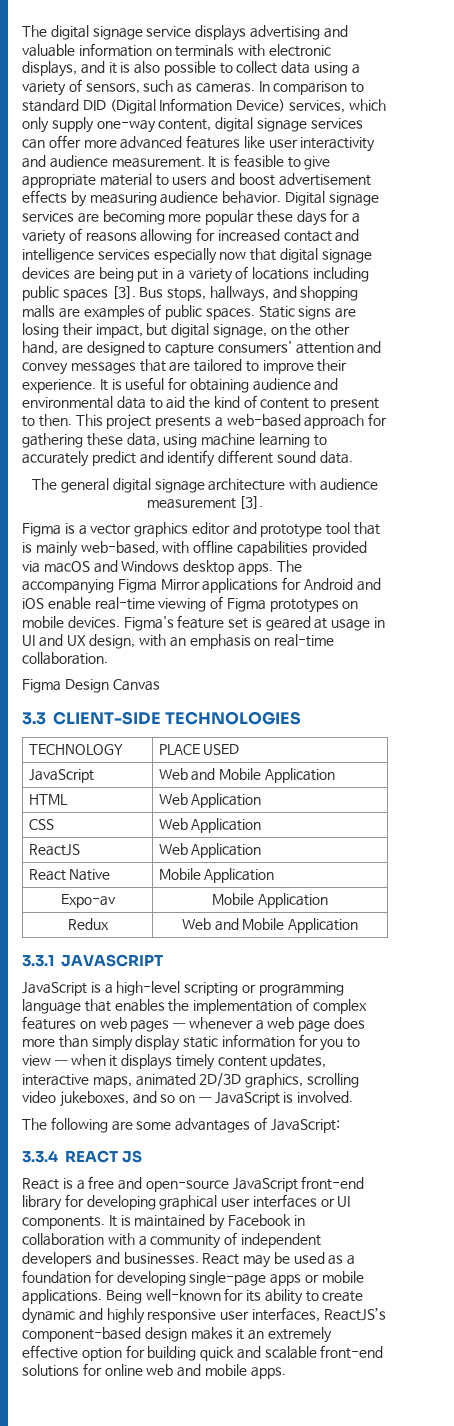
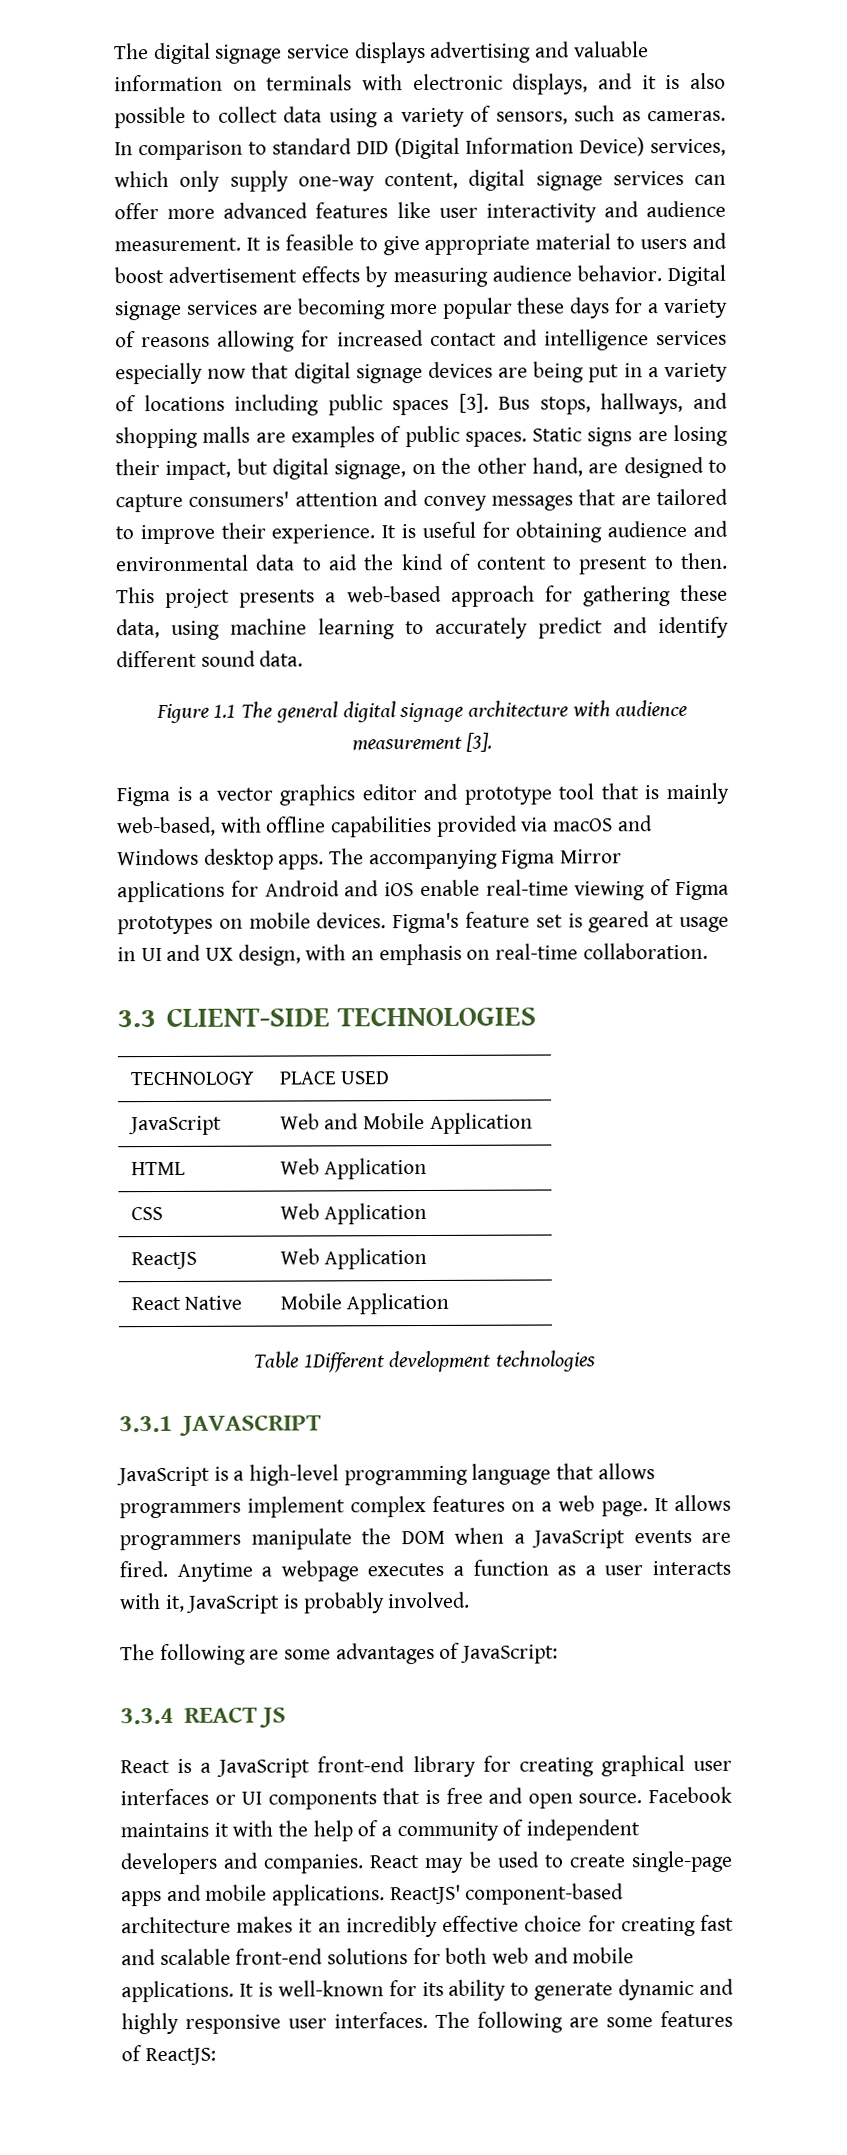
- The general digital signage architecture with audience measurement [3].
+ Figure 1.1 The general digital signage architecture with audience measurement [3].
- Figma Design Canvas
- Expo-av | Mobile Application
- Redux | Web and Mobile Application
+ Table 1Different development technologies
- JavaScript is a high-level scripting or programming language that enables the implementation of complex features on web pages — whenever a web page does more than simply display static information for you to view — when it displays timely content updates, interactive maps, animated 2D/3D graphics, scrolling video jukeboxes, and so on — JavaScript is involved.
+ JavaScript is a high-level programming language that allows programmers implement complex features on a web page. It allows programmers manipulate the DOM when a JavaScript events are fired. Anytime a webpage executes a function as a user interacts with it, JavaScript is probably involved.
- React is a free and open-source JavaScript front-end library for developing graphical user interfaces or UI components. It is maintained by Facebook in collaboration with a community of independent developers and businesses.
+ React is a JavaScript front-end library for creating graphical user interfaces or UI components that is free and open source. Facebook maintains it with the help of a community of independent developers and companies.
- React may be used as a foundation for developing single-page apps or mobile applications. Being well-known for its ability to create dynamic and highly responsive user interfaces, ReactJS’s component-based design makes it an extremely effective option for building quick and scalable front-end solutions for online web and mobile apps.
+ React may be used to create single-page apps and mobile applications. ReactJS' component-based architecture makes it an incredibly effective choice for creating fast and scalable front-end solutions for both web and mobile applications. It is well-known for its ability to generate dynamic and highly responsive user interfaces. The following are some features of ReactJS:

